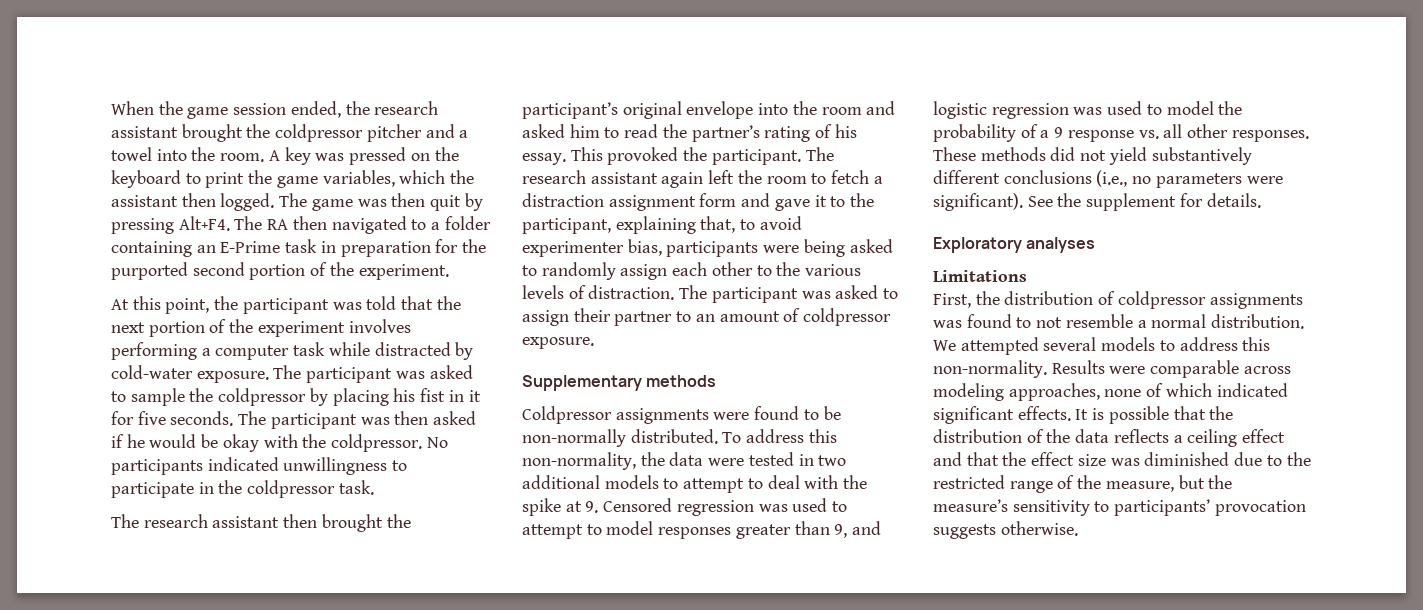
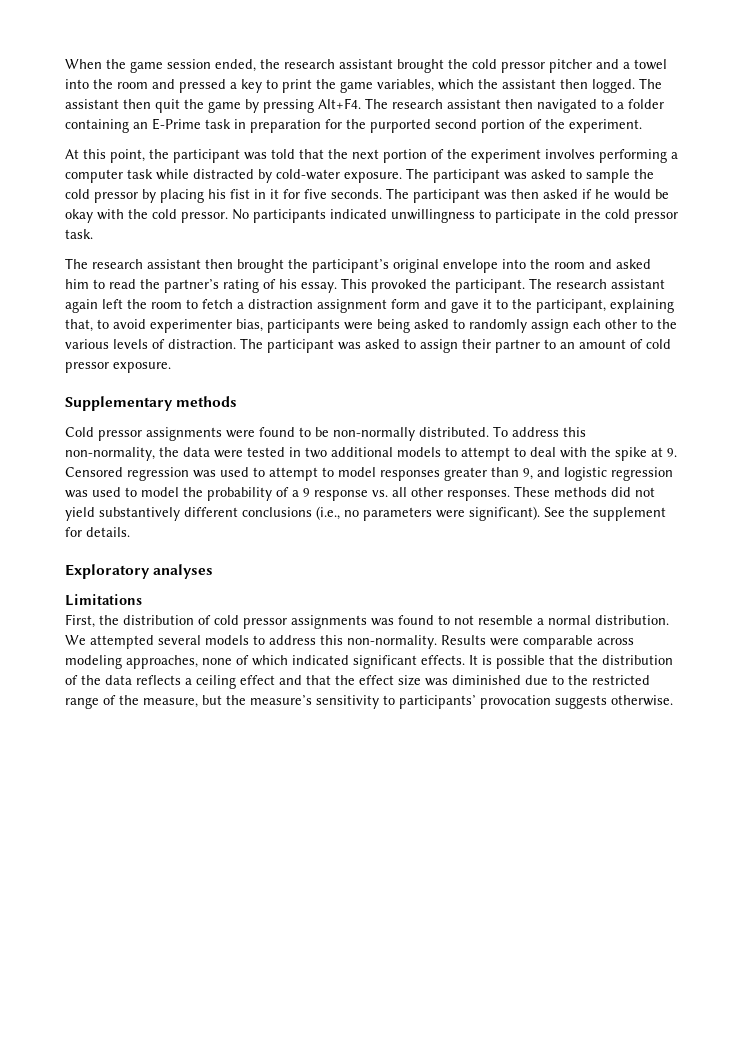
- When the game session ended, the research assistant brought the coldpressor pitcher and a towel into the room. A key was pressed on the keyboard to print the game variables, which the assistant then logged.
+ When the game session ended, the research assistant brought the cold pressor pitcher and a towel into the room and pressed a key to print the game variables, which the assistant then logged.
- The game was then quit by pressing Alt+F4.
+ The assistant then quit the game by pressing Alt+F4.
- The RA then navigated to a folder containing an E-Prime task in preparation for the purported second portion of the experiment.
+ The research assistant then navigated to a folder containing an E-Prime task in preparation for the purported second portion of the experiment.
- The participant was asked to sample the coldpressor by placing his fist in it for five seconds.
+ The participant was asked to sample the cold pressor by placing his fist in it for five seconds.
- The participant was then asked if he would be okay with the coldpressor.
+ The participant was then asked if he would be okay with the cold pressor.
- No participants indicated unwillingness to participate in the coldpressor task.
+ No participants indicated unwillingness to participate in the cold pressor task.
- The participant was asked to assign their partner to an amount of coldpressor exposure.
+ The participant was asked to assign their partner to an amount of cold pressor exposure.
- Coldpressor assignments were found to be non-normally distributed.
+ Cold pressor assignments were found to be non-normally distributed.
- First, the distribution of coldpressor assignments was found to not resemble a normal distribution.
+ First, the distribution of cold pressor assignments was found to not resemble a normal distribution.

